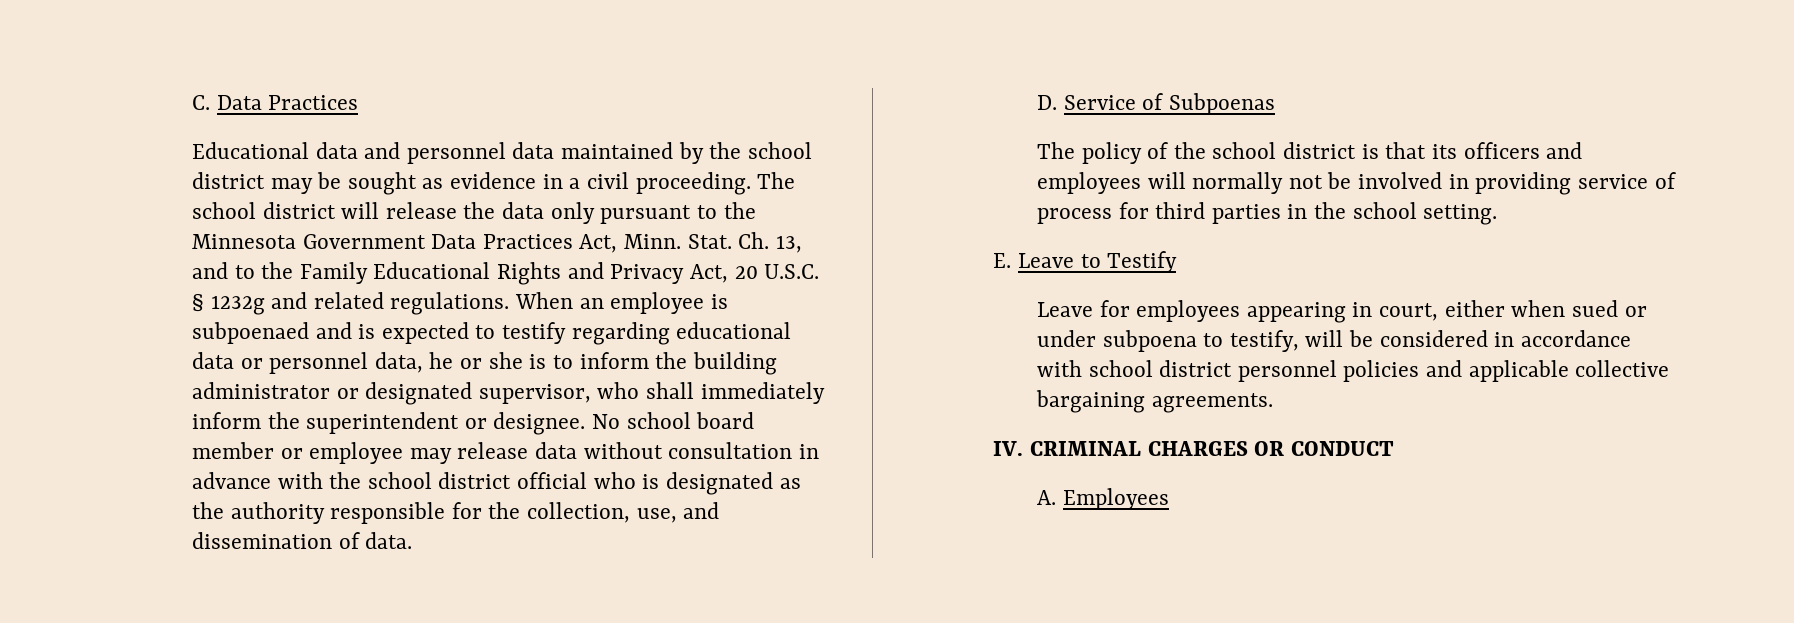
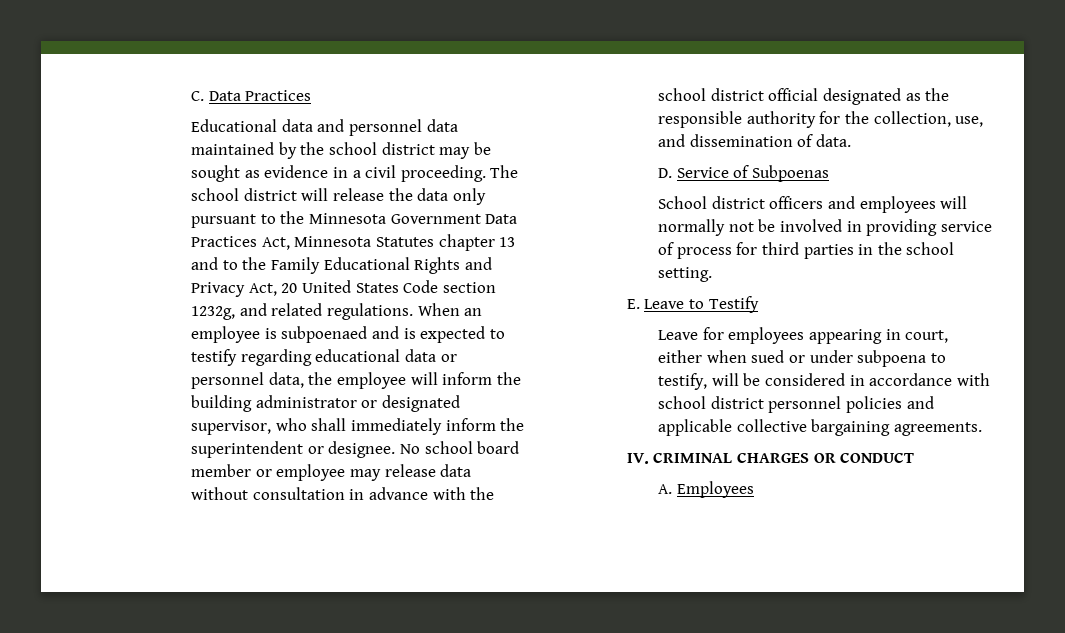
- The school district will release the data only pursuant to the Minnesota Government Data Practices Act, Minn. Stat. Ch. 13, and to the Family Educational Rights and Privacy Act, 20 U.S.C. § 1232g and related regulations.
+ The school district will release the data only pursuant to the Minnesota Government Data Practices Act, Minnesota Statutes chapter 13 and to the Family Educational Rights and Privacy Act, 20 United States Code section 1232g, and related regulations.
- When an employee is subpoenaed and is expected to testify regarding educational data or personnel data, he or she is to inform the building administrator or designated supervisor, who shall immediately inform the superintendent or designee.
+ When an employee is subpoenaed and is expected to testify regarding educational data or personnel data, the employee will inform the building administrator or designated supervisor, who shall immediately inform the superintendent or designee.
- No school board member or employee may release data without consultation in advance with the school district official who is designated as the authority responsible for the collection, use, and dissemination of data.
+ No school board member or employee may release data without consultation in advance with the school district official designated as the responsible authority for the collection, use, and dissemination of data.
- The policy of the school district is that its officers and employees will normally not be involved in providing service of process for third parties in the school setting.
+ School district officers and employees will normally not be involved in providing service of process for third parties in the school setting.

